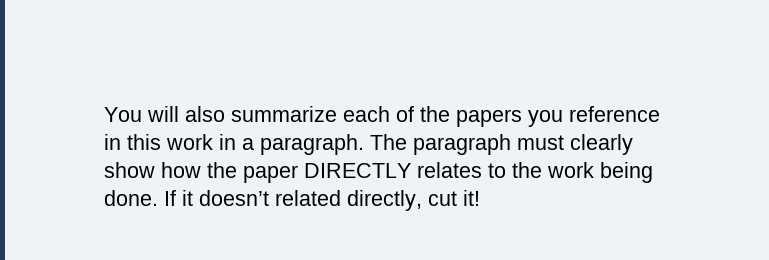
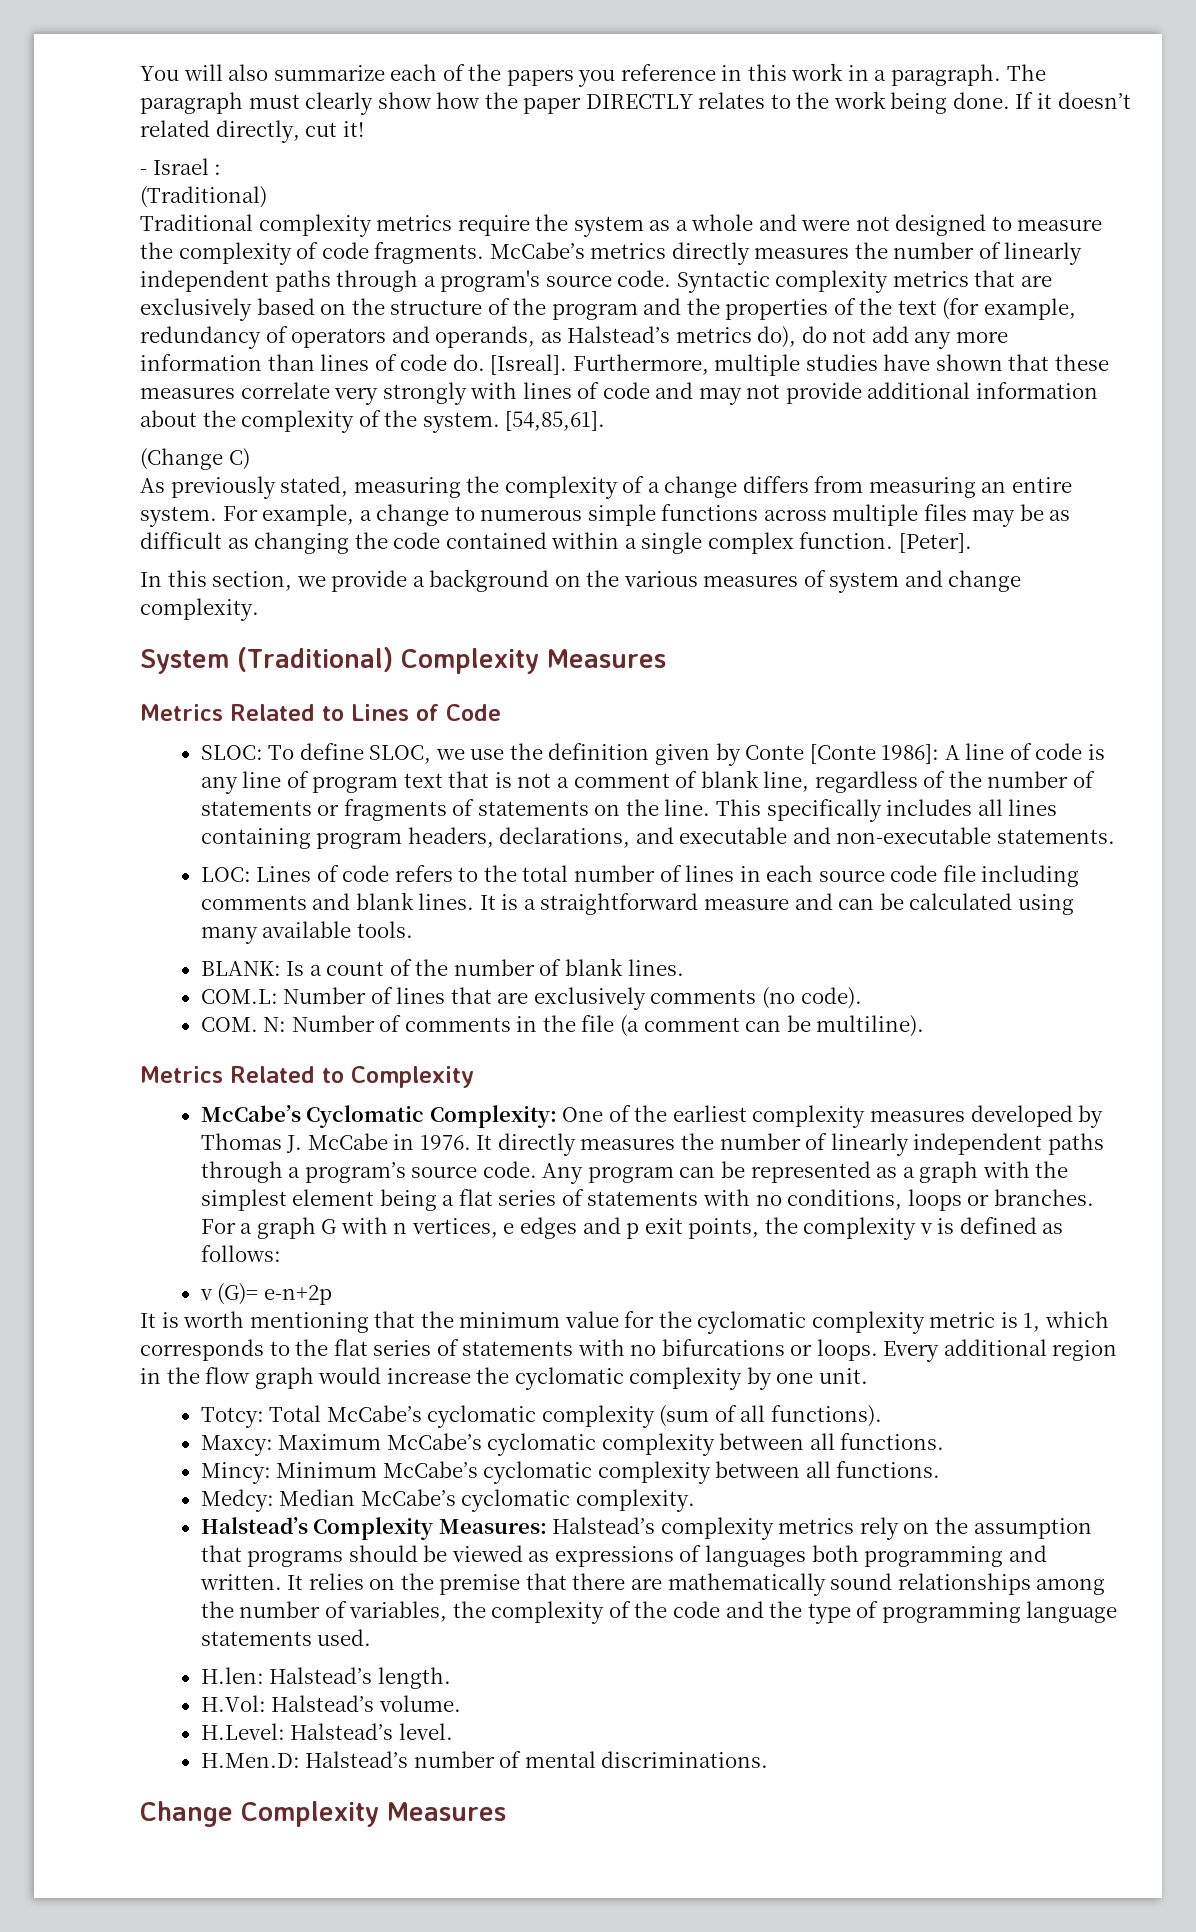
+ - Israel :
+ (Traditional)
+ Traditional complexity metrics require the system as a whole and were not designed to measure the complexity of code fragments. McCabe’s metrics directly measures the number of linearly independent paths through a program's source code. Syntactic complexity metrics that are exclusively based on the structure of the program and the properties of the text (for example, redundancy of operators and operands, as Halstead’s metrics do), do not add any more information than lines of code do. [Isreal]. Furthermore, multiple studies have shown that these measures correlate very strongly with lines of code and may not provide additional information about the complexity of the system. [54,85,61].
+ (Change C)
+ As previously stated, measuring the complexity of a change differs from measuring an entire system. For example, a change to numerous simple functions across multiple files may be as difficult as changing the code contained within a single complex function. [Peter].
+ In this section, we provide a background on the various measures of system and change complexity.
+ System (Traditional) Complexity Measures
+ Metrics Related to Lines of Code
+ SLOC: To define SLOC, we use the definition given by Conte [Conte 1986]: A line of code is any line of program text that is not a comment of blank line, regardless of the number of statements or fragments of statements on the line. This specifically includes all lines containing program headers, declarations, and executable and non-executable statements.
+ LOC: Lines of code refers to the total number of lines in each source code file including comments and blank lines. It is a straightforward measure and can be calculated using many available tools.
+ BLANK: Is a count of the number of blank lines.
+ COM.L: Number of lines that are exclusively comments (no code).
+ COM. N: Number of comments in the file (a comment can be multiline).
+ Metrics Related to Complexity
+ McCabe’s Cyclomatic Complexity: One of the earliest complexity measures developed by Thomas J. McCabe in 1976. It directly measures the number of linearly independent paths through a program’s source code. Any program can be represented as a graph with the simplest element being a flat series of statements with no conditions, loops or branches. For a graph G with n vertices, e edges and p exit points, the complexity v is defined as follows:
+ v (G)= e-n+2p
+ It is worth mentioning that the minimum value for the cyclomatic complexity metric is 1, which corresponds to the flat series of statements with no bifurcations or loops. Every additional region in the flow graph would increase the cyclomatic complexity by one unit.
+ Totcy: Total McCabe’s cyclomatic complexity (sum of all functions).
+ Maxcy: Maximum McCabe’s cyclomatic complexity between all functions.
+ Mincy: Minimum McCabe’s cyclomatic complexity between all functions.
+ Medcy: Median McCabe’s cyclomatic complexity.
+ Halstead’s Complexity Measures: Halstead’s complexity metrics rely on the assumption that programs should be viewed as expressions of languages both programming and written. It relies on the premise that there are mathematically sound relationships among the number of variables, the complexity of the code and the type of programming language statements used.
+ H.len: Halstead’s length.
+ H.Vol: Halstead’s volume.
+ H.Level: Halstead’s level.
+ H.Men.D: Halstead’s number of mental discriminations.
+ Change Complexity Measures

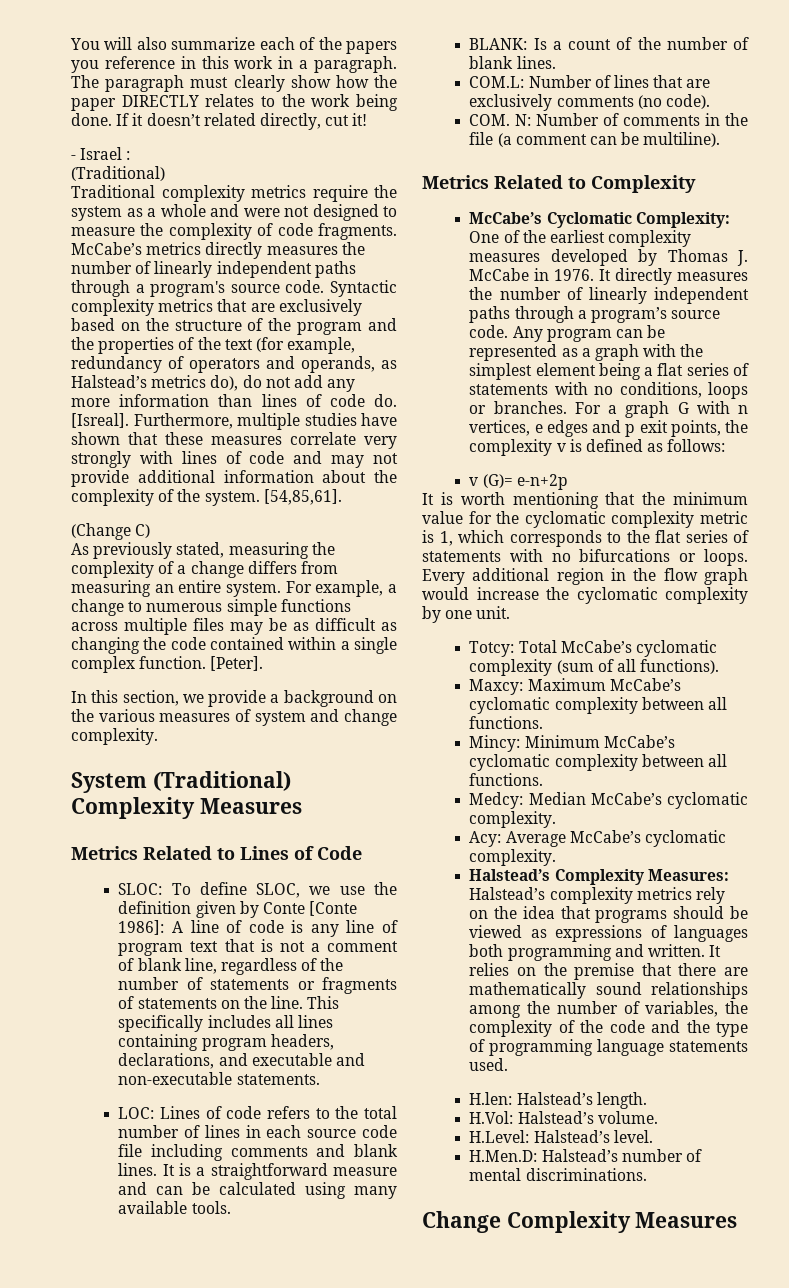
+ Acy: Average McCabe’s cyclomatic complexity.
- Halstead’s Complexity Measures: Halstead’s complexity metrics rely on the assumption that programs should be viewed as expressions of languages both programming and written.
+ Halstead’s Complexity Measures: Halstead’s complexity metrics rely on the idea that programs should be viewed as expressions of languages both programming and written.

